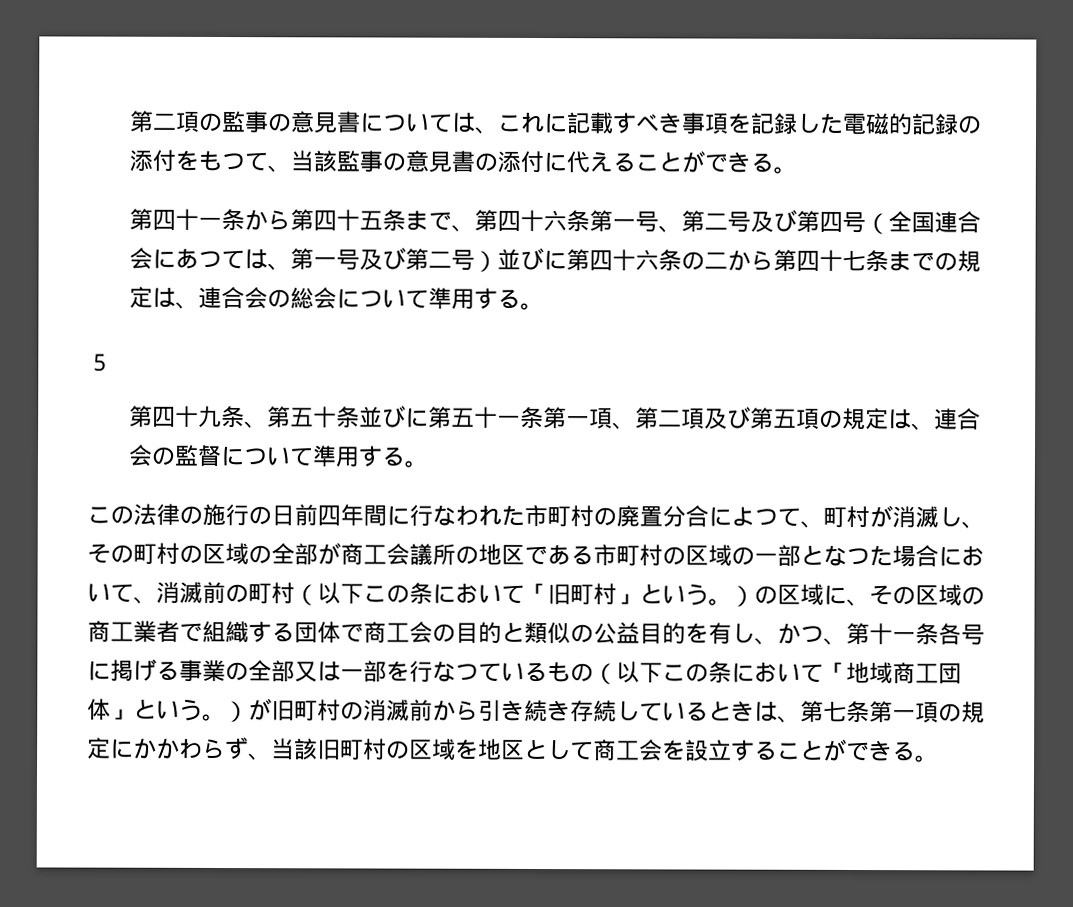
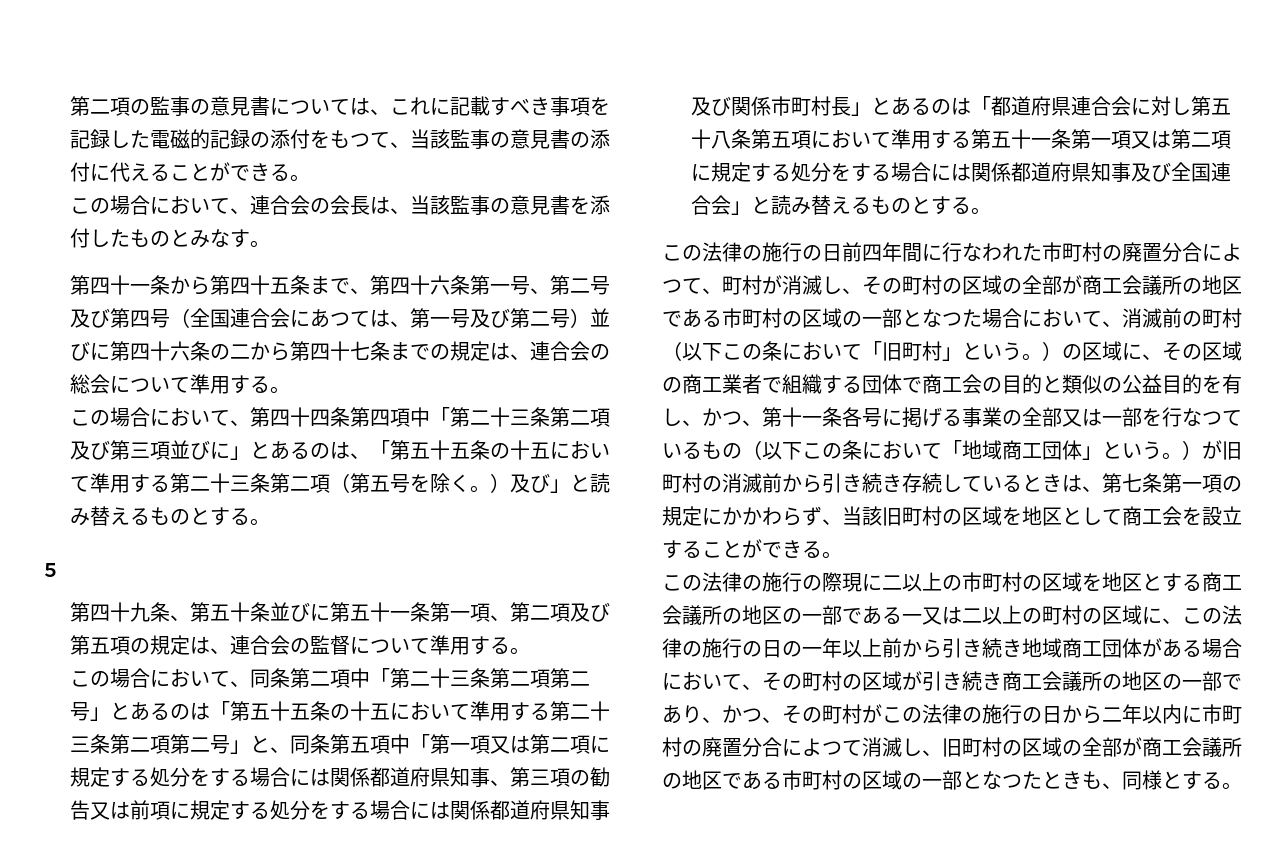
+ この場合において、連合会の会長は、当該監事の意見書を添付したものとみなす。
+ この場合において、第四十四条第四項中「第二十三条第二項及び第三項並びに」とあるのは、「第五十五条の十五において準用する第二十三条第二項（第五号を除く。）及び」と読み替えるものとする。
+ この場合において、同条第二項中「第二十三条第二項第二号」とあるのは「第五十五条の十五において準用する第二十三条第二項第二号」と、同条第五項中「第一項又は第二項に規定する処分をする場合には関係都道府県知事、第三項の勧告又は前項に規定する処分をする場合には関係都道府県知事及び関係市町村長」とあるのは「都道府県連合会に対し第五十八条第五項において準用する第五十一条第一項又は第二項に規定する処分をする場合には関係都道府県知事及び全国連合会」と読み替えるものとする。
+ この法律の施行の際現に二以上の市町村の区域を地区とする商工会議所の地区の一部である一又は二以上の町村の区域に、この法律の施行の日の一年以上前から引き続き地域商工団体がある場合において、その町村の区域が引き続き商工会議所の地区の一部であり、かつ、その町村がこの法律の施行の日から二年以内に市町村の廃置分合によつて消滅し、旧町村の区域の全部が商工会議所の地区である市町村の区域の一部となつたときも、同様とする。

